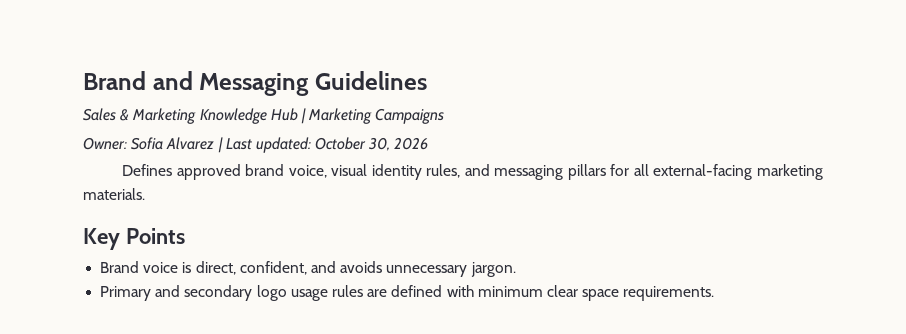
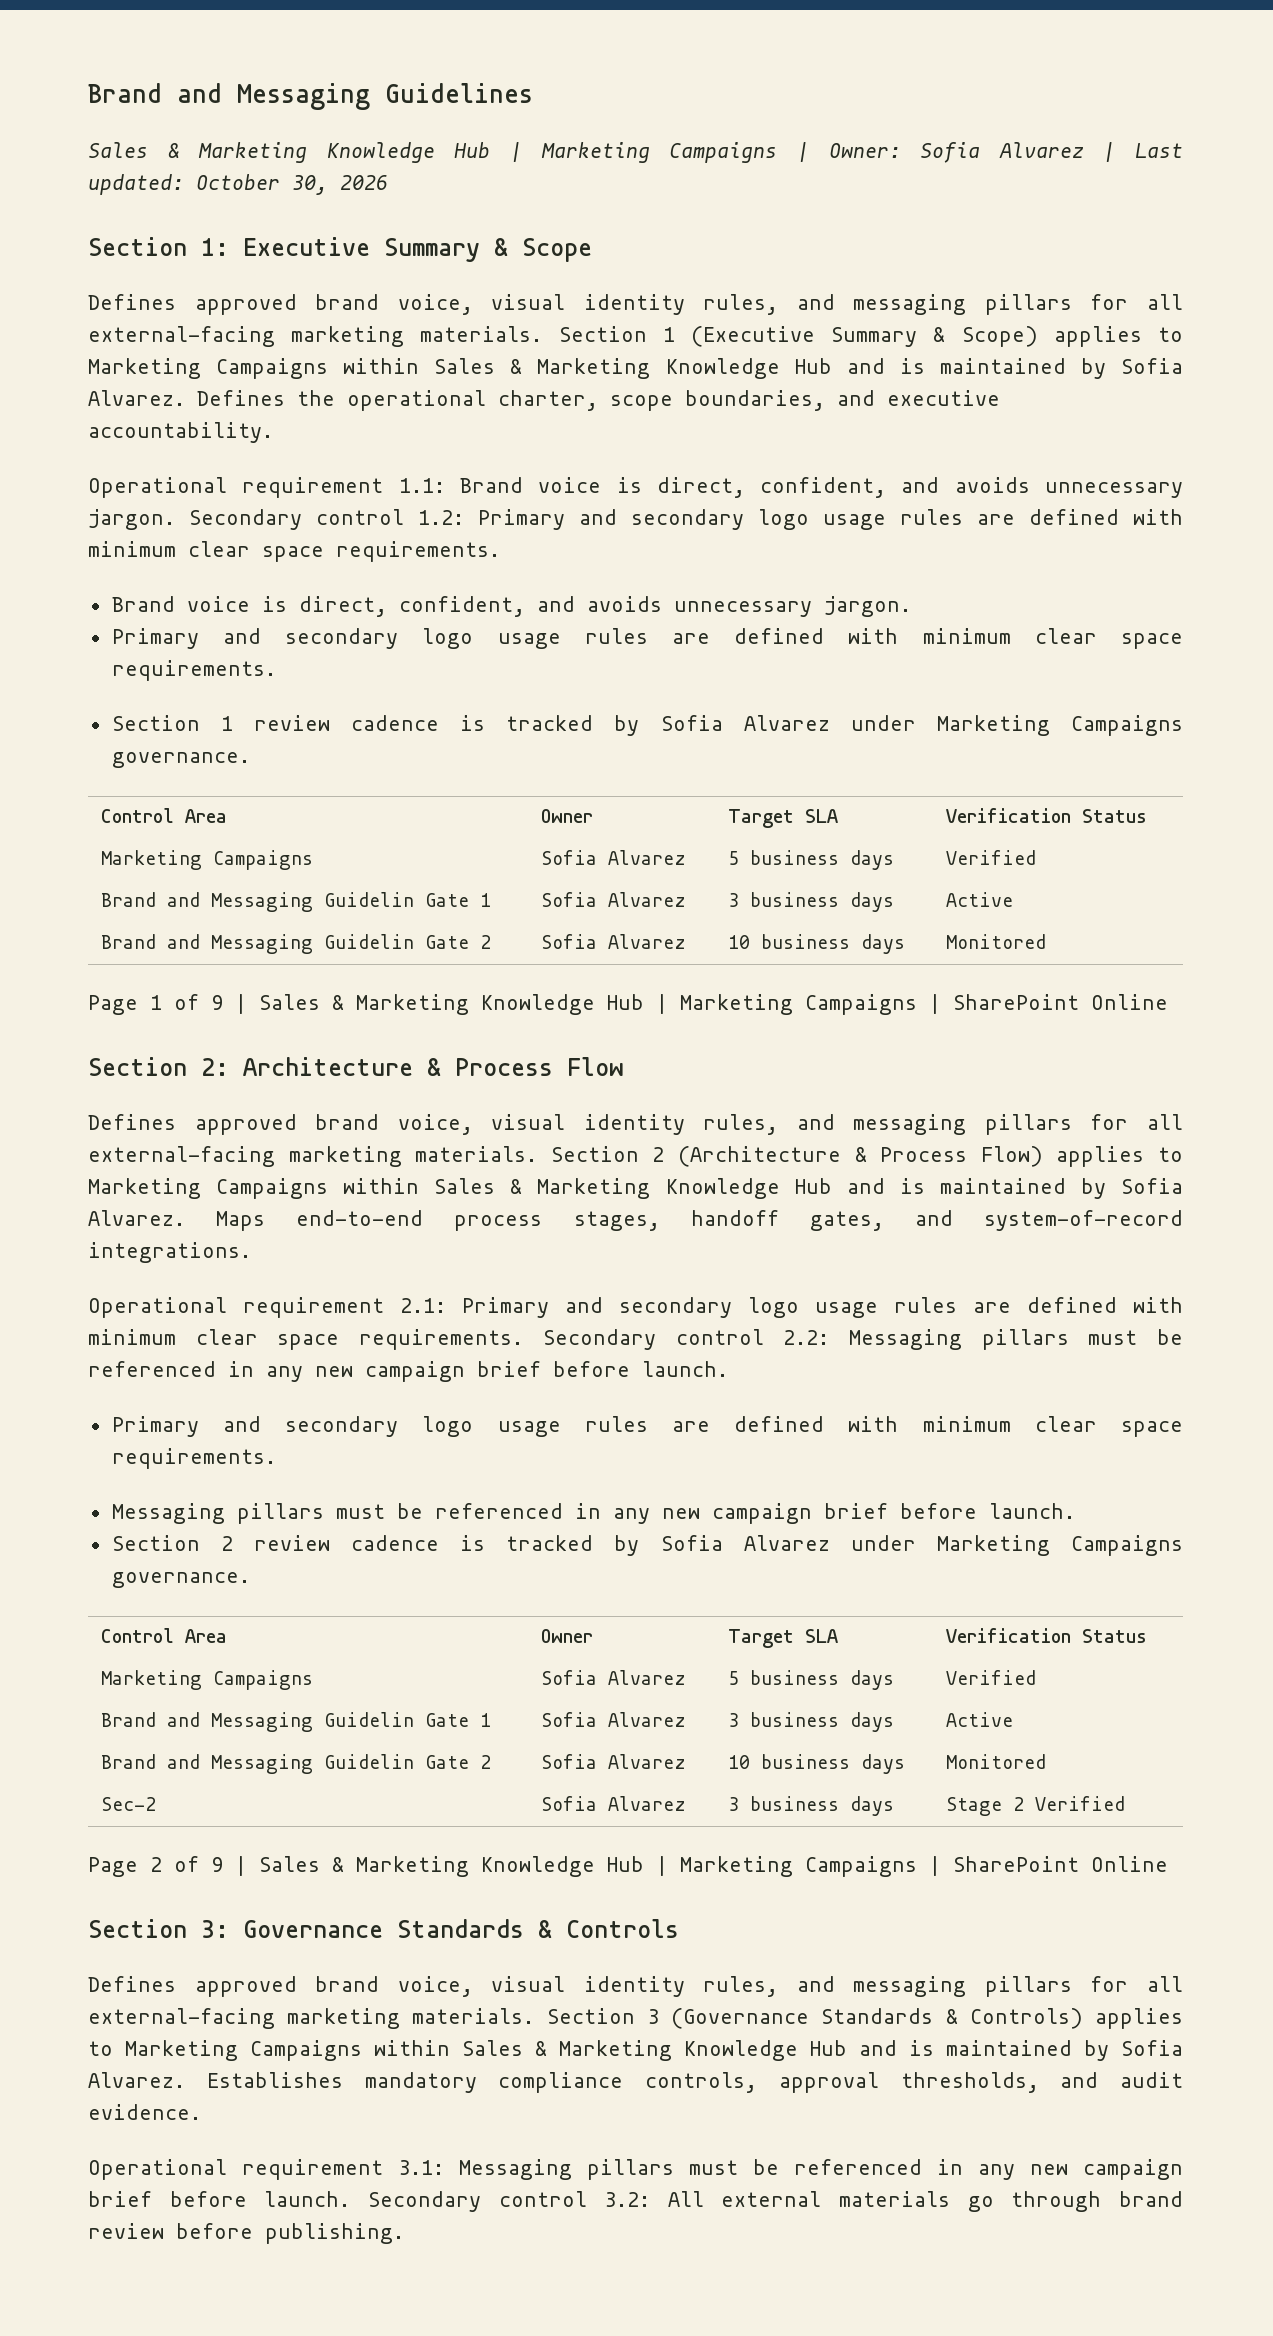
- Sales & Marketing Knowledge Hub | Marketing Campaigns
- Owner: Sofia Alvarez | Last updated: October 30, 2026
+ Sales & Marketing Knowledge Hub | Marketing Campaigns | Owner: Sofia Alvarez | Last updated: October 30, 2026
+ Section 1: Executive Summary & Scope
- Defines approved brand voice, visual identity rules, and messaging pillars for all external-facing marketing materials.
- Key Points
+ Defines approved brand voice, visual identity rules, and messaging pillars for all external-facing marketing materials. Section 1 (Executive Summary & Scope) applies to Marketing Campaigns within Sales & Marketing Knowledge Hub and is maintained by Sofia Alvarez. Defines the operational charter, scope boundaries, and executive accountability.
+ Operational requirement 1.1: Brand voice is direct, confident, and avoids unnecessary jargon. Secondary control 1.2: Primary and secondary logo usage rules are defined with minimum clear space requirements.
+ Section 1 review cadence is tracked by Sofia Alvarez under Marketing Campaigns governance.
+ Control Area | Owner | Target SLA | Verification Status
+ Marketing Campaigns | Sofia Alvarez | 5 business days | Verified
+ Brand and Messaging Guidelin Gate 1 | Sofia Alvarez | 3 business days | Active
+ Brand and Messaging Guidelin Gate 2 | Sofia Alvarez | 10 business days | Monitored
+ Page 1 of 9 | Sales & Marketing Knowledge Hub | Marketing Campaigns | SharePoint Online
+ Section 2: Architecture & Process Flow
+ Defines approved brand voice, visual identity rules, and messaging pillars for all external-facing marketing materials. Section 2 (Architecture & Process Flow) applies to Marketing Campaigns within Sales & Marketing Knowledge Hub and is maintained by Sofia Alvarez. Maps end-to-end process stages, handoff gates, and system-of-record integrations.
+ Operational requirement 2.1: Primary and secondary logo usage rules are defined with minimum clear space requirements. Secondary control 2.2: Messaging pillars must be referenced in any new campaign brief before launch.
+ Primary and secondary logo usage rules are defined with minimum clear space requirements.
+ Messaging pillars must be referenced in any new campaign brief before launch.
+ Section 2 review cadence is tracked by Sofia Alvarez under Marketing Campaigns governance.
+ Control Area | Owner | Target SLA | Verification Status
+ Marketing Campaigns | Sofia Alvarez | 5 business days | Verified
+ Brand and Messaging Guidelin Gate 1 | Sofia Alvarez | 3 business days | Active
+ Brand and Messaging Guidelin Gate 2 | Sofia Alvarez | 10 business days | Monitored
+ Sec-2 | Sofia Alvarez | 3 business days | Stage 2 Verified
+ Page 2 of 9 | Sales & Marketing Knowledge Hub | Marketing Campaigns | SharePoint Online
+ Section 3: Governance Standards & Controls
+ Defines approved brand voice, visual identity rules, and messaging pillars for all external-facing marketing materials. Section 3 (Governance Standards & Controls) applies to Marketing Campaigns within Sales & Marketing Knowledge Hub and is maintained by Sofia Alvarez. Establishes mandatory compliance controls, approval thresholds, and audit evidence.
+ Operational requirement 3.1: Messaging pillars must be referenced in any new campaign brief before launch. Secondary control 3.2: All external materials go through brand review before publishing.

